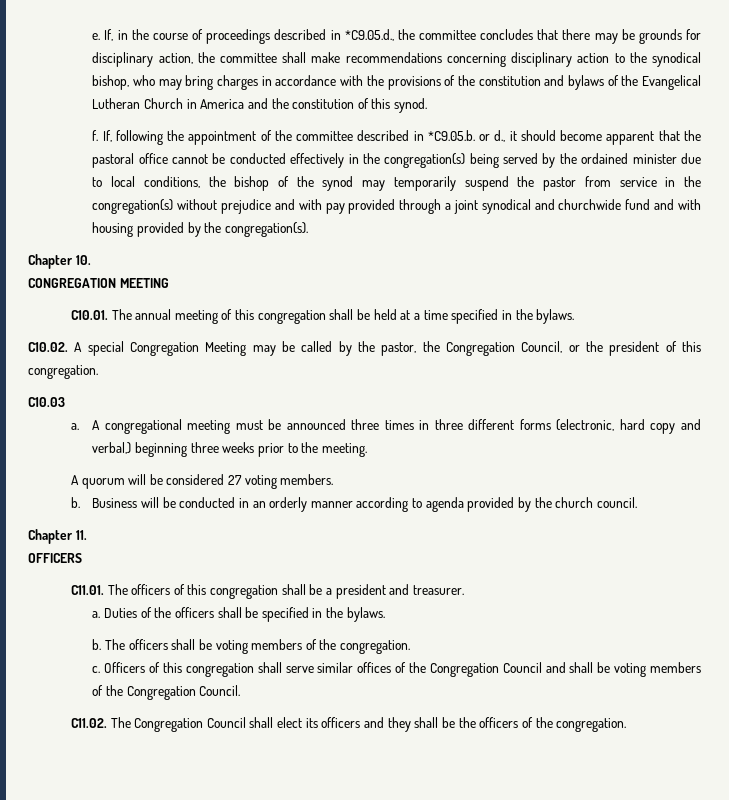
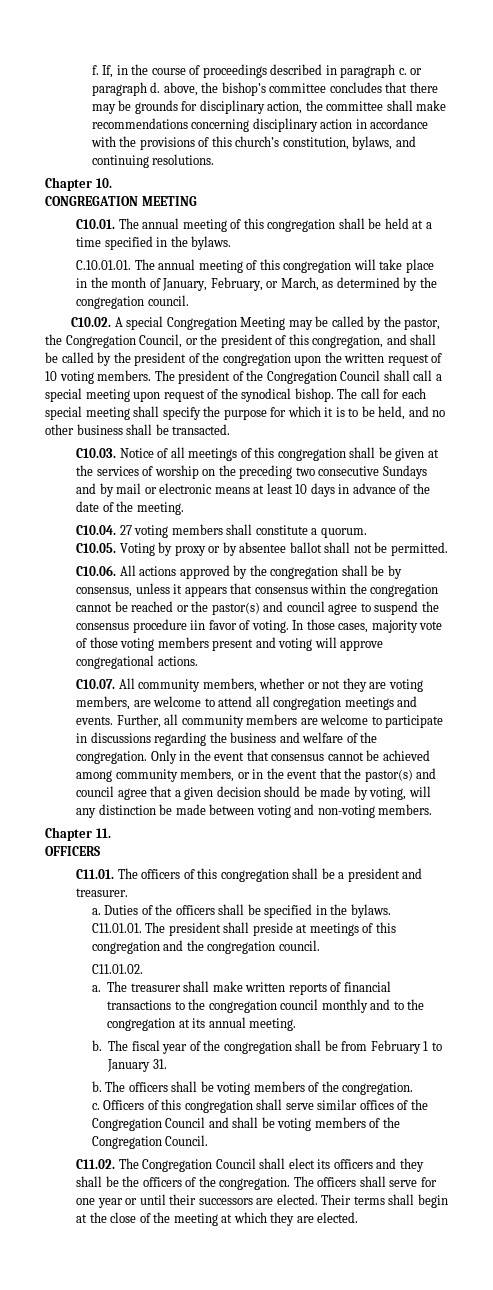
- e.
+ f.
- If, in the course of proceedings described in *C9.05.d., the committee concludes that there may be grounds for disciplinary action, the committee shall make recommendations concerning disciplinary action to the synodical bishop, who may bring charges in accordance with the provisions of the constitution and bylaws of the Evangelical Lutheran Church in America and the constitution of this synod.
- f. If, following the appointment of the committee described in *C9.05.b. or d., it should become apparent that the pastoral office cannot be conducted effectively in the congregation(s) being served by the ordained minister due to local conditions, the bishop of the synod may temporarily suspend the pastor from service in the congregation(s) without prejudice and with pay provided through a joint synodical and churchwide fund and with housing provided by the congregation(s).
+ If, in the course of proceedings described in paragraph c. or paragraph d. above, the bishop’s committee concludes that there may be grounds for disciplinary action, the committee shall make recommendations concerning disciplinary action in accordance with the provisions of this church’s constitution, bylaws, and continuing resolutions.
+ C.10.01.01. The annual meeting of this congregation will take place in the month of January, February, or March, as determined by the congregation council.
- C10.02. A special Congregation Meeting may be called by the pastor, the Congregation Council, or the president of this congregation.
- C10.03
- a. A congregational meeting must be announced three times in three different forms (electronic, hard copy and verbal,) beginning three weeks prior to the meeting.
- A quorum will be considered 27 voting members.
- b. Business will be conducted in an orderly manner according to agenda provided by the church council.
+ C10.02. A special Congregation Meeting may be called by the pastor, the Congregation Council, or the president of this congregation, and shall be called by the president of the congregation upon the written request of 10 voting members. The president of the Congregation Council shall call a special meeting upon request of the synodical bishop. The call for each special meeting shall specify the purpose for which it is to be held, and no other business shall be transacted.
+ C10.03. Notice of all meetings of this congregation shall be given at the services of worship on the preceding two consecutive Sundays and by mail or electronic means at least 10 days in advance of the date of the meeting.
+ C10.04. 27 voting members shall constitute a quorum.
+ C10.05. Voting by proxy or by absentee ballot shall not be permitted.
+ C10.06. All actions approved by the congregation shall be by consensus, unless it appears that consensus within the congregation cannot be reached or the pastor(s) and council agree to suspend the consensus procedure iin favor of voting. In those cases, majority vote of those voting members present and voting will approve congregational actions.
+ C10.07. All community members, whether or not they are voting members, are welcome to attend all congregation meetings and events. Further, all community members are welcome to participate in discussions regarding the business and welfare of the congregation. Only in the event that consensus cannot be achieved among community members, or in the event that the pastor(s) and council agree that a given decision should be made by voting, will any distinction be made between voting and non-voting members.
+ C11.01.01. The president shall preside at meetings of this congregation and the congregation council.
+ C11.01.02.
+ a. The treasurer shall make written reports of financial transactions to the congregation council monthly and to the congregation at its annual meeting.
+ b. The fiscal year of the congregation shall be from February 1 to January 31.
+ The officers shall serve for one year or until their successors are elected. Their terms shall begin at the close of the meeting at which they are elected.

